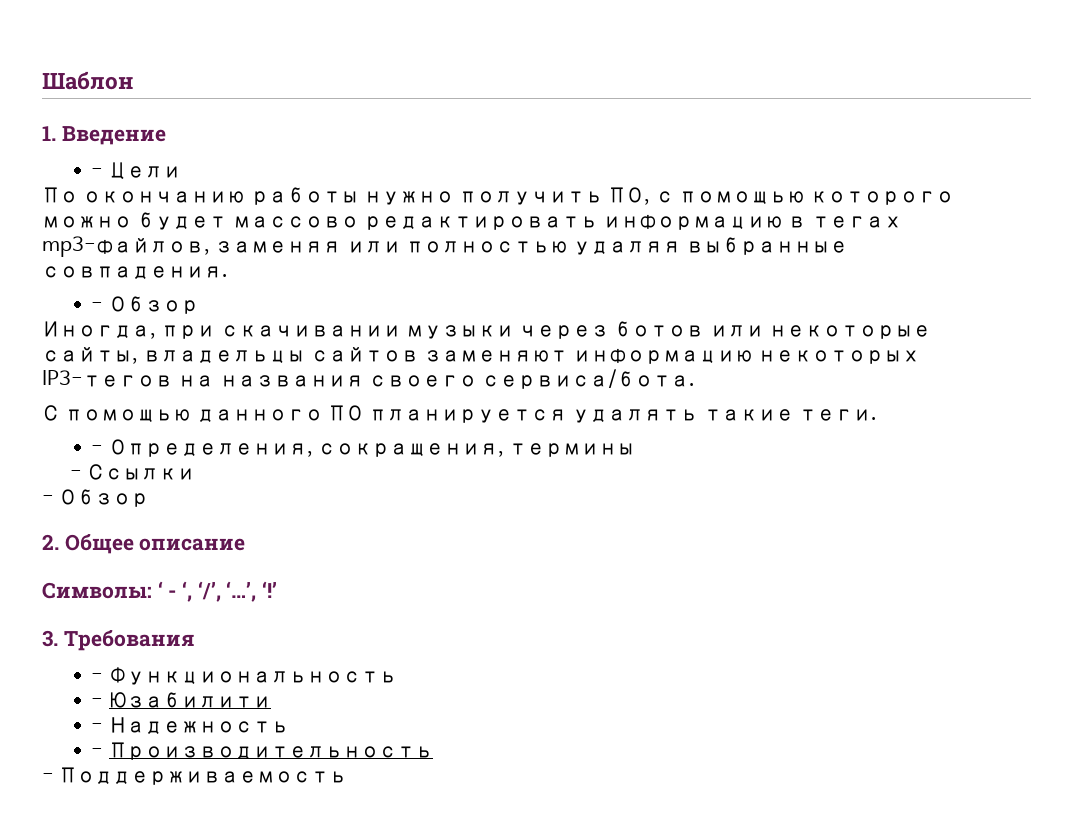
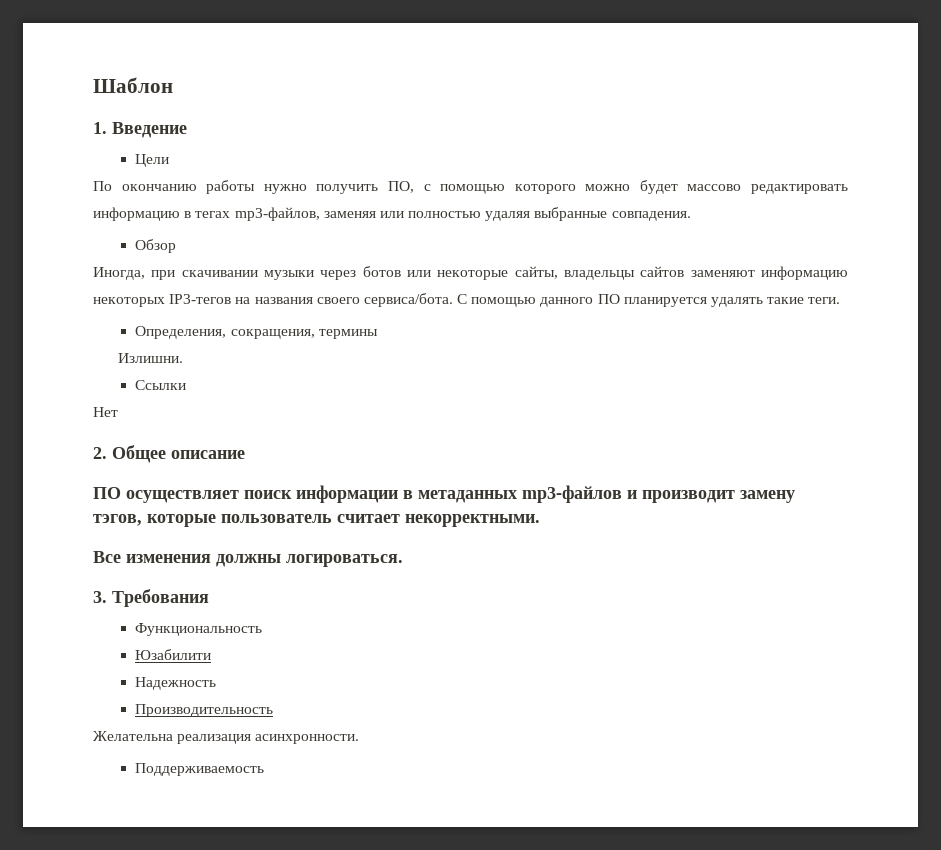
- - Цели
+ Цели
  По окончанию работы нужно получить ПО, с помощью которого можно будет массово редактировать информацию в тегах mp3-файлов, заменяя или полностью удаляя выбранные совпадения.
- - Обзор
+ Обзор
- Иногда, при скачивании музыки через ботов или некоторые сайты, владельцы сайтов заменяют информацию некоторых IP3-тегов на названия своего сервиса/бота.
- С помощью данного ПО планируется удалять такие теги.
+ Иногда, при скачивании музыки через ботов или некоторые сайты, владельцы сайтов заменяют информацию некоторых IP3-тегов на названия своего сервиса/бота. С помощью данного ПО планируется удалять такие теги.
- - Определения, сокращения, термины
+ Определения, сокращения, термины
- - Ссылки
- - Обзор
+ Излишни.
+ Ссылки
+ Нет
- Символы: ‘ - ‘, ‘/’, ‘…’, ‘!’
+ ПО осуществляет поиск информации в метаданных mp3-файлов и производит замену тэгов, которые пользователь считает некорректными.
+ Все изменения должны логироваться.
- - Функциональность
+ Функциональность
- - Юзабилити
+ Юзабилити
- - Надежность
+ Надежность
- - Производительность
+ Производительность
- - Поддерживаемость
+ Желательна реализация асинхронности.
+ Поддерживаемость

